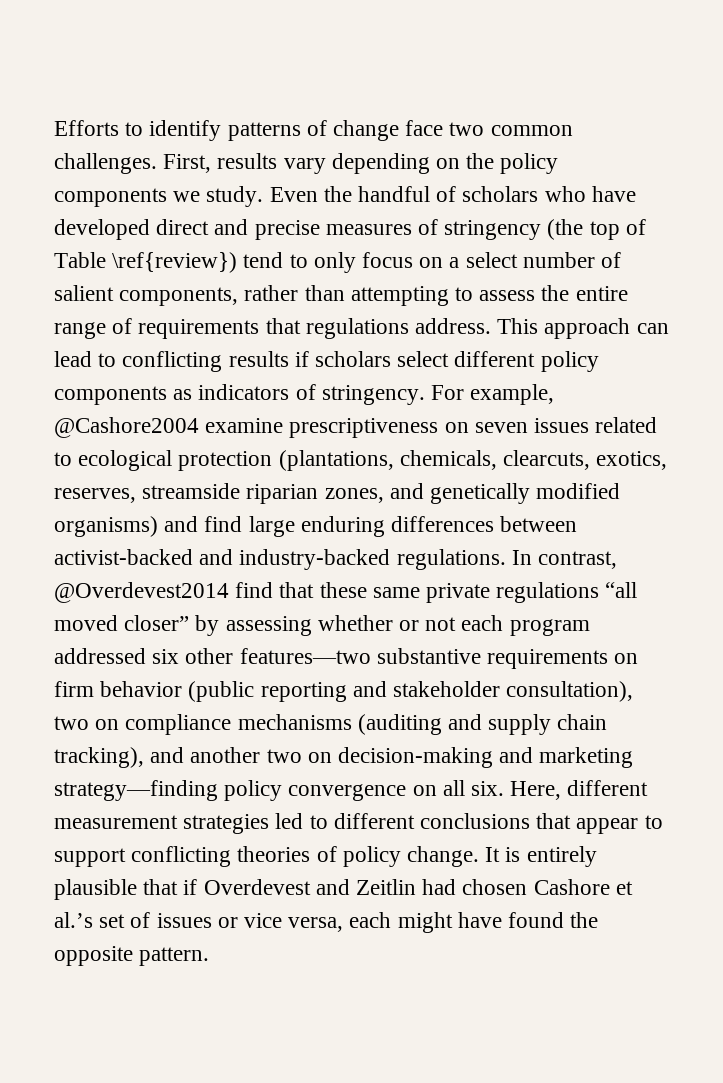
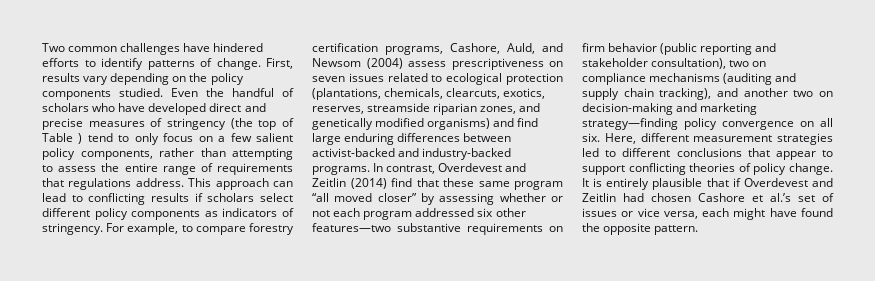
- Efforts to identify patterns of change face two common challenges.
+ Two common challenges have hindered efforts to identify patterns of change.
- First, results vary depending on the policy components we study.
+ First, results vary depending on the policy components studied.
- Even the handful of scholars who have developed direct and precise measures of stringency (the top of Table \ref{review}) tend to only focus on a select number of salient components, rather than attempting to assess the entire range of requirements that regulations address.
+ Even the handful of scholars who have developed direct and precise measures of stringency (the top of Table ) tend to only focus on a few salient policy components, rather than attempting to assess the entire range of requirements that regulations address.
- For example, @Cashore2004 examine prescriptiveness on seven issues related to ecological protection (plantations, chemicals, clearcuts, exotics, reserves, streamside riparian zones, and genetically modified organisms) and find large enduring differences between activist-backed and industry-backed regulations.
+ For example, to compare forestry certification programs, Cashore, Auld, and Newsom (2004) assess prescriptiveness on seven issues related to ecological protection (plantations, chemicals, clearcuts, exotics, reserves, streamside riparian zones, and genetically modified organisms) and find large enduring differences between activist-backed and industry-backed programs.
- In contrast, @Overdevest2014 find that these same private regulations “all moved closer” by assessing whether or not each program addressed six other features—two substantive requirements on firm behavior (public reporting and stakeholder consultation), two on compliance mechanisms (auditing and supply chain tracking), and another two on decision-making and marketing strategy—finding policy convergence on all six.
+ In contrast, Overdevest and Zeitlin (2014) find that these same program “all moved closer” by assessing whether or not each program addressed six other features—two substantive requirements on firm behavior (public reporting and stakeholder consultation), two on compliance mechanisms (auditing and supply chain tracking), and another two on decision-making and marketing strategy—finding policy convergence on all six.

